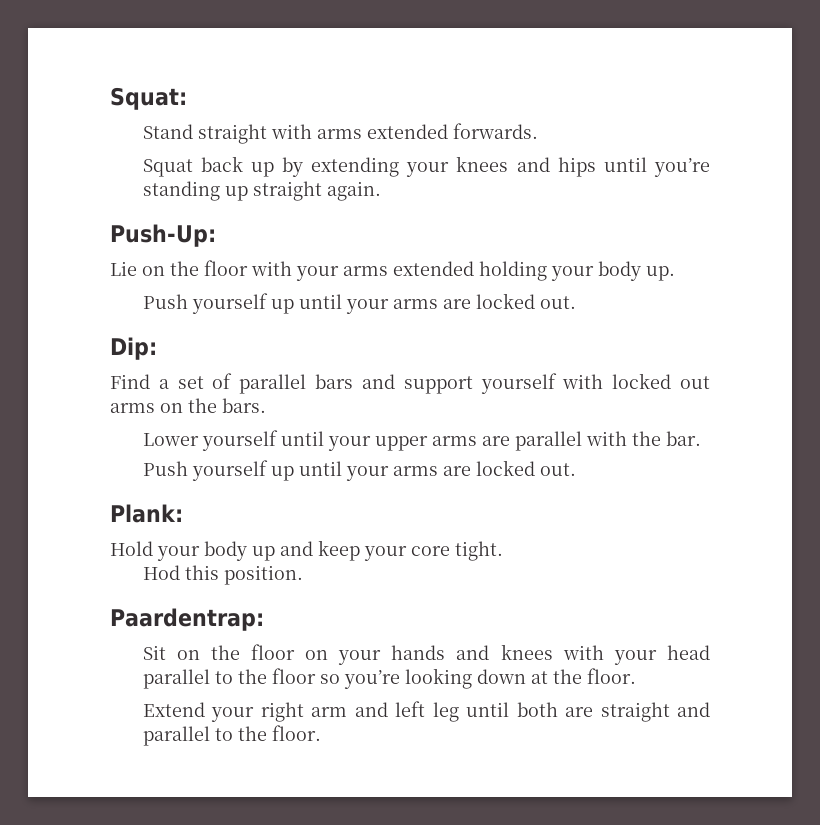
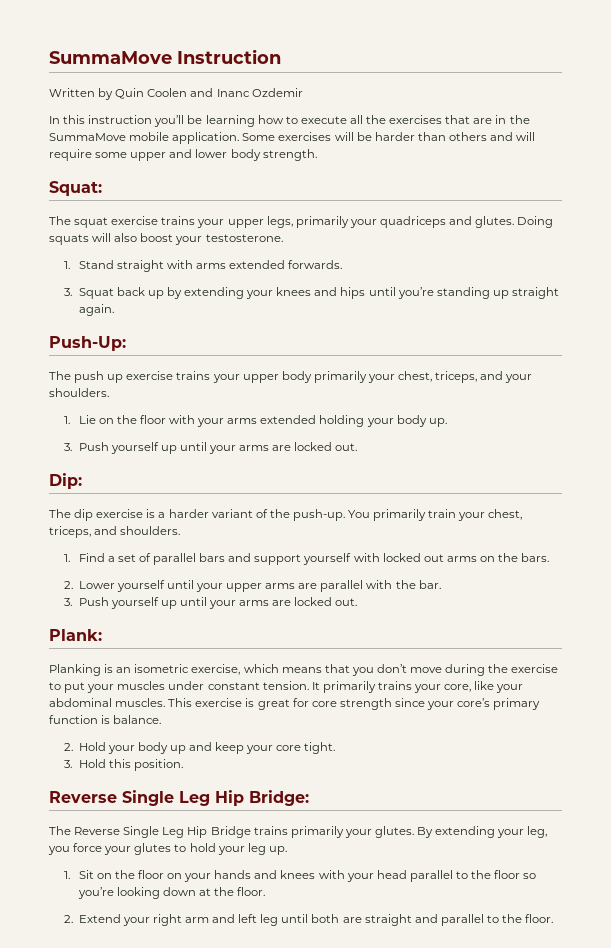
+ SummaMove Instruction
+ Written by Quin Coolen and Inanc Ozdemir
+ In this instruction you’ll be learning how to execute all the exercises that are in the SummaMove mobile application. Some exercises will be harder than others and will require some upper and lower body strength.
  Squat:
- Stand straight with arms extended forwards.
+ The squat exercise trains your upper legs, primarily your quadriceps and glutes. Doing squats will also boost your testosterone.
+ 1. Stand straight with arms extended forwards.
- Squat back up by extending your knees and hips until you’re standing up straight again.
+ 3. Squat back up by extending your knees and hips until you’re standing up straight again.
- Lie on the floor with your arms extended holding your body up.
- Push yourself up until your arms are locked out.
+ The push up exercise trains your upper body primarily your chest, triceps, and your shoulders.
+ 1. Lie on the floor with your arms extended holding your body up.
+ 3. Push yourself up until your arms are locked out.
- Find a set of parallel bars and support yourself with locked out arms on the bars.
+ The dip exercise is a harder variant of the push-up. You primarily train your chest, triceps, and shoulders.
+ 1. Find a set of parallel bars and support yourself with locked out arms on the bars.
- Lower yourself until your upper arms are parallel with the bar.
- Push yourself up until your arms are locked out.
+ 2. Lower yourself until your upper arms are parallel with the bar.
+ 3. Push yourself up until your arms are locked out.
- Hold your body up and keep your core tight.
+ Planking is an isometric exercise, which means that you don’t move during the exercise to put your muscles under constant tension. It primarily trains your core, like your abdominal muscles. This exercise is great for core strength since your core’s primary function is balance.
+ 2. Hold your body up and keep your core tight.
- Hod this position.
+ 3. Hold this position.
- Paardentrap:
- Sit on the floor on your hands and knees with your head parallel to the floor so you’re looking down at the floor.
+ Reverse Single Leg Hip Bridge:
+ The Reverse Single Leg Hip Bridge trains primarily your glutes. By extending your leg, you force your glutes to hold your leg up.
+ 1. Sit on the floor on your hands and knees with your head parallel to the floor so you’re looking down at the floor.
- Extend your right arm and left leg until both are straight and parallel to the floor.
+ 2. Extend your right arm and left leg until both are straight and parallel to the floor.

